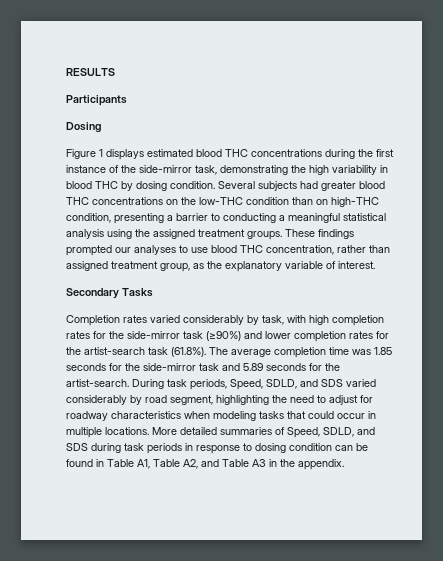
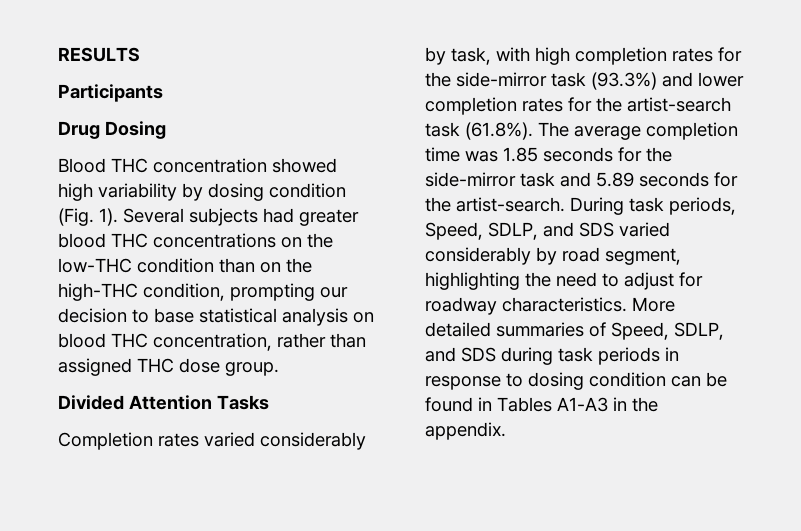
- Dosing
+ Drug Dosing
- Figure 1 displays estimated blood THC concentrations during the first instance of the side-mirror task, demonstrating the high variability in blood THC by dosing condition.
+ Blood THC concentration showed high variability by dosing condition (Fig. 1).
- Several subjects had greater blood THC concentrations on the low-THC condition than on high-THC condition, presenting a barrier to conducting a meaningful statistical analysis using the assigned treatment groups. These findings prompted our analyses to use blood THC concentration, rather than assigned treatment group, as the explanatory variable of interest.
- Secondary Tasks
+ Several subjects had greater blood THC concentrations on the low-THC condition than on the high-THC condition, prompting our decision to base statistical analysis on blood THC concentration, rather than assigned THC dose group.
+ Divided Attention Tasks
- Completion rates varied considerably by task, with high completion rates for the side-mirror task (≥90%) and lower completion rates for the artist-search task (61.8%). The average completion time was 1.85 seconds for the side-mirror task and 5.89 seconds for the artist-search.
+ Completion rates varied considerably by task, with high completion rates for the side-mirror task (93.3%) and lower completion rates for the artist-search task (61.8%). The average completion time was 1.85 seconds for the side-mirror task and 5.89 seconds for the artist-search.
- During task periods, Speed, SDLD, and SDS varied considerably by road segment, highlighting the need to adjust for roadway characteristics when modeling tasks that could occur in multiple locations.
+ During task periods, Speed, SDLP, and SDS varied considerably by road segment, highlighting the need to adjust for roadway characteristics.
- More detailed summaries of Speed, SDLD, and SDS during task periods in response to dosing condition can be found in Table A1, Table A2, and Table A3 in the appendix.
+ More detailed summaries of Speed, SDLP, and SDS during task periods in response to dosing condition can be found in Tables A1-A3 in the appendix.

